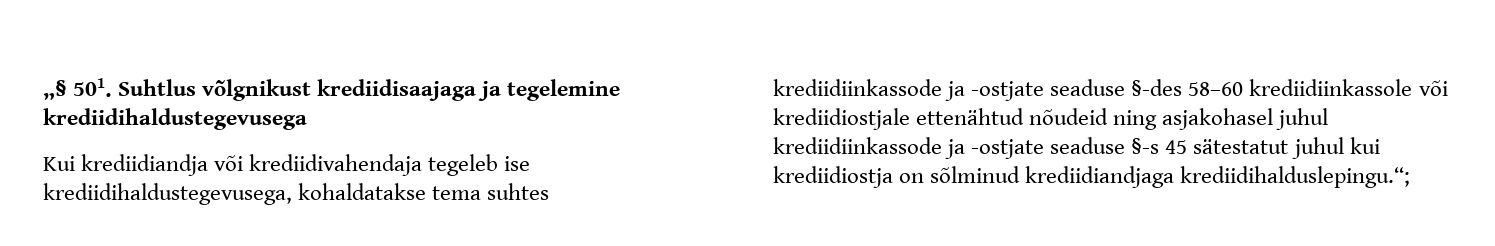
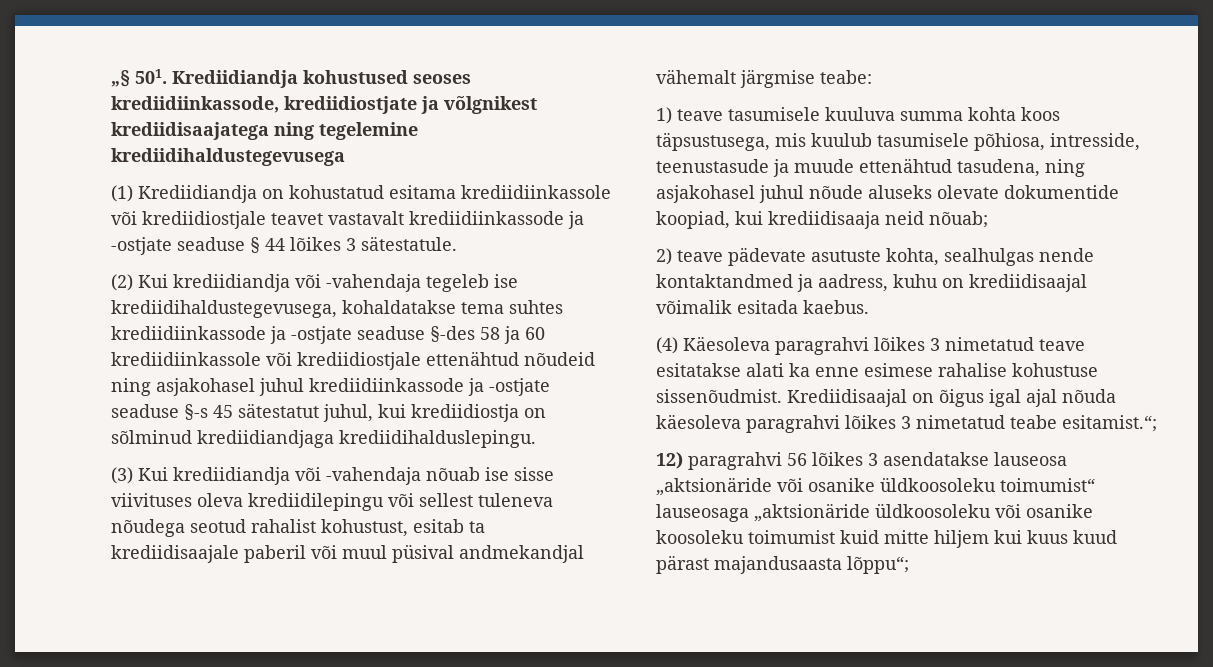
- „§ 501. Suhtlus võlgnikust krediidisaajaga ja tegelemine krediidihaldustegevusega
- Kui krediidiandja või krediidivahendaja tegeleb ise krediidihaldustegevusega, kohaldatakse tema suhtes krediidiinkassode ja -ostjate seaduse §-des 58–60 krediidiinkassole või krediidiostjale ettenähtud nõudeid ning asjakohasel juhul krediidiinkassode ja -ostjate seaduse §-s 45 sätestatut juhul kui krediidiostja on sõlminud krediidiandjaga krediidihalduslepingu.“;
+ „§ 501. Krediidiandja kohustused seoses krediidiinkassode, krediidiostjate ja võlgnikest krediidisaajatega ning tegelemine krediidihaldustegevusega
+ (1) Krediidiandja on kohustatud esitama krediidiinkassole või krediidiostjale teavet vastavalt krediidiinkassode ja -ostjate seaduse § 44 lõikes 3 sätestatule.
+ (2) Kui krediidiandja või -vahendaja tegeleb ise krediidihaldustegevusega, kohaldatakse tema suhtes krediidiinkassode ja -ostjate seaduse §-des 58 ja 60 krediidiinkassole või krediidiostjale ettenähtud nõudeid ning asjakohasel juhul krediidiinkassode ja -ostjate seaduse §-s 45 sätestatut juhul, kui krediidiostja on sõlminud krediidiandjaga krediidihalduslepingu.
+ (3) Kui krediidiandja või -vahendaja nõuab ise sisse viivituses oleva krediidilepingu või sellest tuleneva nõudega seotud rahalist kohustust, esitab ta krediidisaajale paberil või muul püsival andmekandjal vähemalt järgmise teabe:
+ 1) teave tasumisele kuuluva summa kohta koos täpsustusega, mis kuulub tasumisele põhiosa, intresside, teenustasude ja muude ettenähtud tasudena, ning asjakohasel juhul nõude aluseks olevate dokumentide koopiad, kui krediidisaaja neid nõuab;
+ 2) teave pädevate asutuste kohta, sealhulgas nende kontaktandmed ja aadress, kuhu on krediidisaajal võimalik esitada kaebus.
+ (4) Käesoleva paragrahvi lõikes 3 nimetatud teave esitatakse alati ka enne esimese rahalise kohustuse sissenõudmist. Krediidisaajal on õigus igal ajal nõuda käesoleva paragrahvi lõikes 3 nimetatud teabe esitamist.“;
+ 12) paragrahvi 56 lõikes 3 asendatakse lauseosa „aktsionäride või osanike üldkoosoleku toimumist“ lauseosaga „aktsionäride üldkoosoleku või osanike koosoleku toimumist kuid mitte hiljem kui kuus kuud pärast majandusaasta lõppu“;

